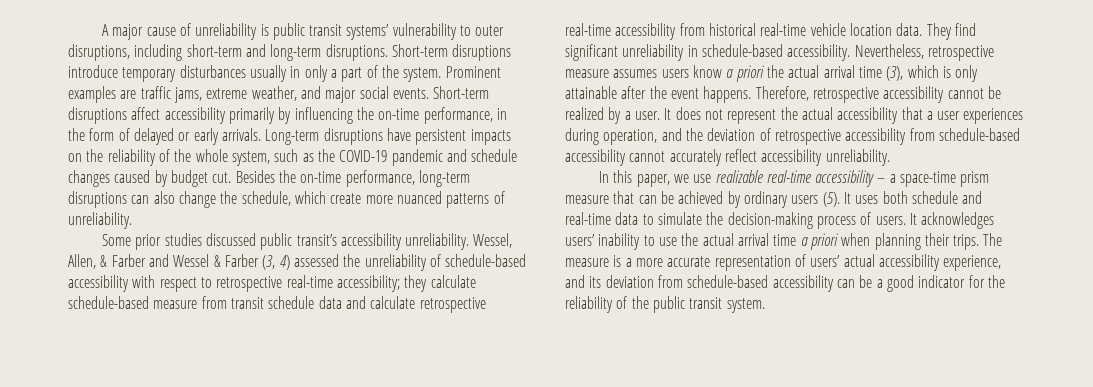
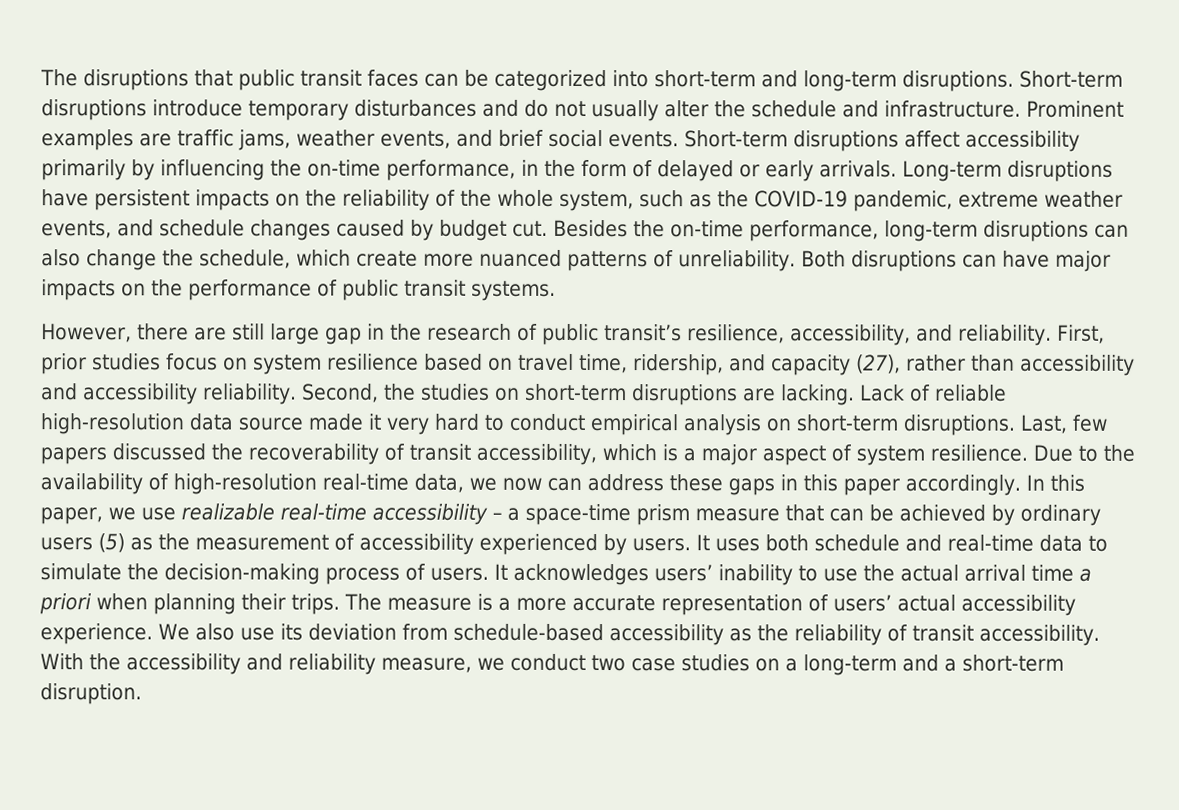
- A major cause of unreliability is public transit systems’ vulnerability to outer disruptions, including short-term and long-term disruptions.
+ The disruptions that public transit faces can be categorized into short-term and long-term disruptions.
- Short-term disruptions introduce temporary disturbances usually in only a part of the system.
+ Short-term disruptions introduce temporary disturbances and do not usually alter the schedule and infrastructure.
- Prominent examples are traffic jams, extreme weather, and major social events.
+ Prominent examples are traffic jams, weather events, and brief social events.
- Long-term disruptions have persistent impacts on the reliability of the whole system, such as the COVID-19 pandemic and schedule changes caused by budget cut.
+ Long-term disruptions have persistent impacts on the reliability of the whole system, such as the COVID-19 pandemic, extreme weather events, and schedule changes caused by budget cut.
- Besides the on-time performance, long-term disruptions can also change the schedule, which create more nuanced patterns of unreliability.
- Some prior studies discussed public transit’s accessibility unreliability. Wessel, Allen, & Farber and Wessel & Farber (3, 4) assessed the unreliability of schedule-based accessibility with respect to retrospective real-time accessibility; they calculate schedule-based measure from transit schedule data and calculate retrospective real-time accessibility from historical real-time vehicle location data. They find significant unreliability in schedule-based accessibility. Nevertheless, retrospective measure assumes users know a priori the actual arrival time (3), which is only attainable after the event happens. Therefore, retrospective accessibility cannot be realized by a user. It does not represent the actual accessibility that a user experiences during operation, and the deviation of retrospective accessibility from schedule-based accessibility cannot accurately reflect accessibility unreliability.
- In this paper, we use realizable real-time accessibility – a space-time prism measure that can be achieved by ordinary users (5).
+ Besides the on-time performance, long-term disruptions can also change the schedule, which create more nuanced patterns of unreliability. Both disruptions can have major impacts on the performance of public transit systems.
+ However, there are still large gap in the research of public transit’s resilience, accessibility, and reliability. First, prior studies focus on system resilience based on travel time, ridership, and capacity (27), rather than accessibility and accessibility reliability. Second, the studies on short-term disruptions are lacking. Lack of reliable high-resolution data source made it very hard to conduct empirical analysis on short-term disruptions. Last, few papers discussed the recoverability of transit accessibility, which is a major aspect of system resilience. Due to the availability of high-resolution real-time data, we now can address these gaps in this paper accordingly. In this paper, we use realizable real-time accessibility – a space-time prism measure that can be achieved by ordinary users (5) as the measurement of accessibility experienced by users.
- The measure is a more accurate representation of users’ actual accessibility experience, and its deviation from schedule-based accessibility can be a good indicator for the reliability of the public transit system.
+ The measure is a more accurate representation of users’ actual accessibility experience. We also use its deviation from schedule-based accessibility as the reliability of transit accessibility. With the accessibility and reliability measure, we conduct two case studies on a long-term and a short-term disruption.

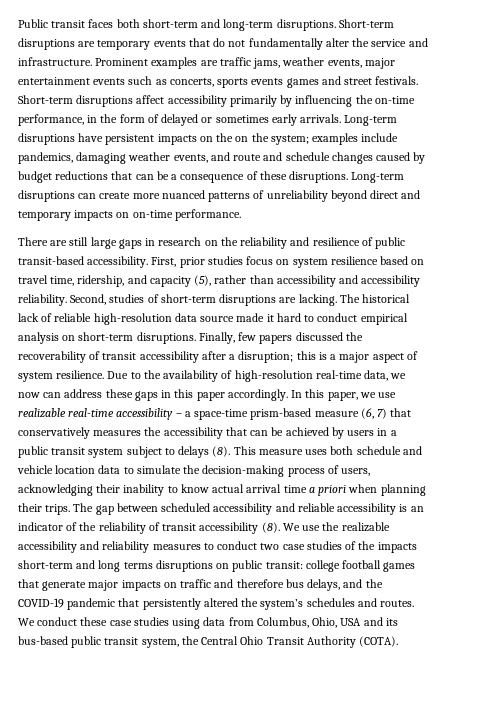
- The disruptions that public transit faces can be categorized into short-term and long-term disruptions.
+ Public transit faces both short-term and long-term disruptions.
- Short-term disruptions introduce temporary disturbances and do not usually alter the schedule and infrastructure.
+ Short-term disruptions are temporary events that do not fundamentally alter the service and infrastructure.
- Prominent examples are traffic jams, weather events, and brief social events.
+ Prominent examples are traffic jams, weather events, major entertainment events such as concerts, sports events games and street festivals.
- Short-term disruptions affect accessibility primarily by influencing the on-time performance, in the form of delayed or early arrivals.
+ Short-term disruptions affect accessibility primarily by influencing the on-time performance, in the form of delayed or sometimes early arrivals.
- Long-term disruptions have persistent impacts on the reliability of the whole system, such as the COVID-19 pandemic, extreme weather events, and schedule changes caused by budget cut. Besides the on-time performance, long-term disruptions can also change the schedule, which create more nuanced patterns of unreliability. Both disruptions can have major impacts on the performance of public transit systems.
- However, there are still large gap in the research of public transit’s resilience, accessibility, and reliability.
+ Long-term disruptions have persistent impacts on the on the system; examples include pandemics, damaging weather events, and route and schedule changes caused by budget reductions that can be a consequence of these disruptions. Long-term disruptions can create more nuanced patterns of unreliability beyond direct and temporary impacts on on-time performance.
+ There are still large gaps in research on the reliability and resilience of public transit-based accessibility.
- First, prior studies focus on system resilience based on travel time, ridership, and capacity (27), rather than accessibility and accessibility reliability.
+ First, prior studies focus on system resilience based on travel time, ridership, and capacity (5), rather than accessibility and accessibility reliability.
- Second, the studies on short-term disruptions are lacking.
+ Second, studies of short-term disruptions are lacking.
- Lack of reliable high-resolution data source made it very hard to conduct empirical analysis on short-term disruptions.
+ The historical lack of reliable high-resolution data source made it hard to conduct empirical analysis on short-term disruptions.
- Last, few papers discussed the recoverability of transit accessibility, which is a major aspect of system resilience.
+ Finally, few papers discussed the recoverability of transit accessibility after a disruption; this is a major aspect of system resilience.
- In this paper, we use realizable real-time accessibility – a space-time prism measure that can be achieved by ordinary users (5) as the measurement of accessibility experienced by users. It uses both schedule and real-time data to simulate the decision-making process of users. It acknowledges users’ inability to use the actual arrival time a priori when planning their trips.
+ In this paper, we use realizable real-time accessibility – a space-time prism-based measure (6, 7) that conservatively measures the accessibility that can be achieved by users in a public transit system subject to delays (8). This measure uses both schedule and vehicle location data to simulate the decision-making process of users, acknowledging their inability to know actual arrival time a priori when planning their trips.
- The measure is a more accurate representation of users’ actual accessibility experience. We also use its deviation from schedule-based accessibility as the reliability of transit accessibility. With the accessibility and reliability measure, we conduct two case studies on a long-term and a short-term disruption.
+ The gap between scheduled accessibility and reliable accessibility is an indicator of the reliability of transit accessibility (8). We use the realizable accessibility and reliability measures to conduct two case studies of the impacts short-term and long terms disruptions on public transit: college football games that generate major impacts on traffic and therefore bus delays, and the COVID-19 pandemic that persistently altered the system’s schedules and routes. We conduct these case studies using data from Columbus, Ohio, USA and its bus-based public transit system, the Central Ohio Transit Authority (COTA).

